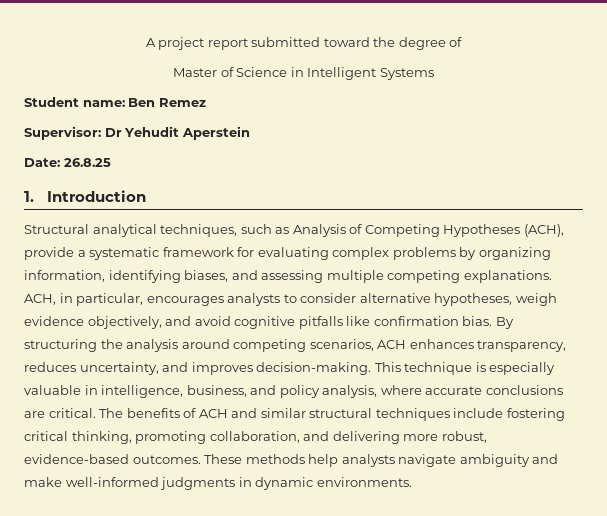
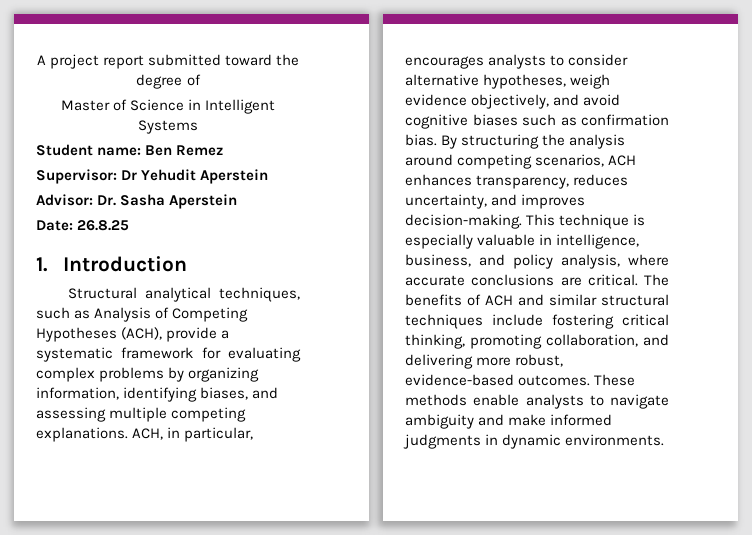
+ Advisor: Dr. Sasha Aperstein
- ACH, in particular, encourages analysts to consider alternative hypotheses, weigh evidence objectively, and avoid cognitive pitfalls like confirmation bias.
+ ACH, in particular, encourages analysts to consider alternative hypotheses, weigh evidence objectively, and avoid cognitive biases such as confirmation bias.
- These methods help analysts navigate ambiguity and make well-informed judgments in dynamic environments.
+ These methods enable analysts to navigate ambiguity and make informed judgments in dynamic environments.

